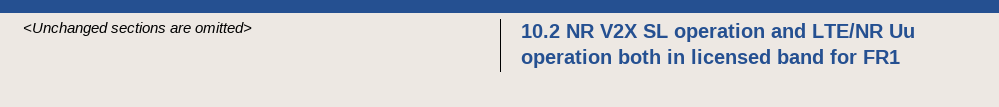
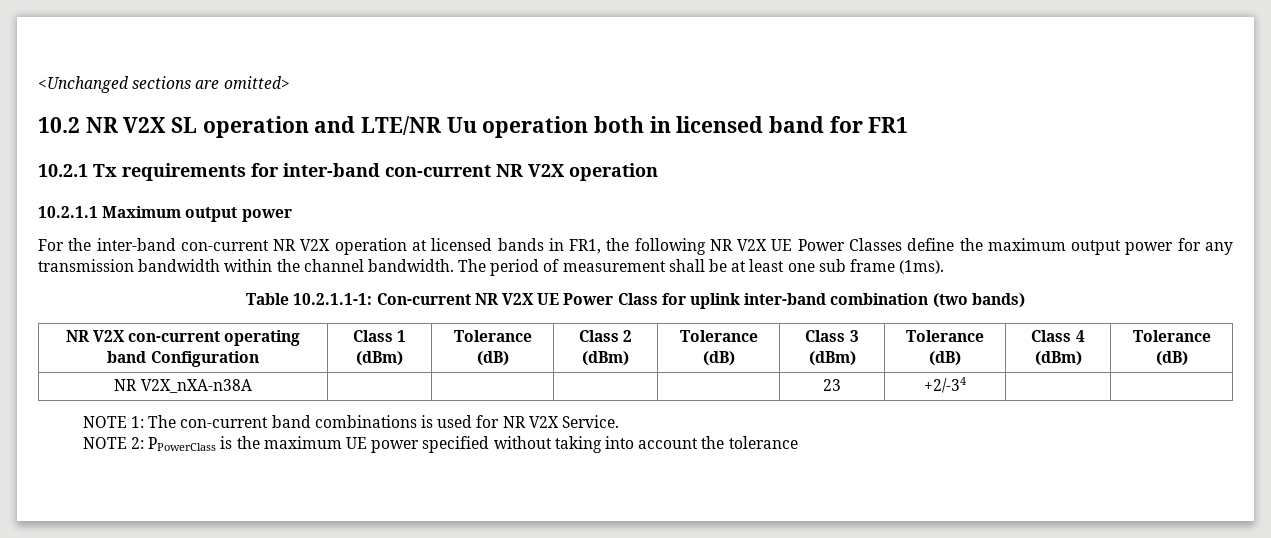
+ 10.2.1 Tx requirements for inter-band con-current NR V2X operation
+ 10.2.1.1 Maximum output power
+ For the inter-band con-current NR V2X operation at licensed bands in FR1, the following NR V2X UE Power Classes define the maximum output power for any transmission bandwidth within the channel bandwidth. The period of measurement shall be at least one sub frame (1ms).
+ Table 10.2.1.1-1: Con-current NR V2X UE Power Class for uplink inter-band combination (two bands)
+ NR V2X con-current operating band Configuration | Class 1 (dBm) | Tolerance (dB) | Class 2 (dBm) | Tolerance (dB) | Class 3 (dBm) | Tolerance (dB) | Class 4 (dBm) | Tolerance (dB)
+ NR V2X_nXA-n38A | | | | | 23 | +2/-34 | |
+ NOTE 1: The con-current band combinations is used for NR V2X Service.
+ NOTE 2: PPowerClass is the maximum UE power specified without taking into account the tolerance

